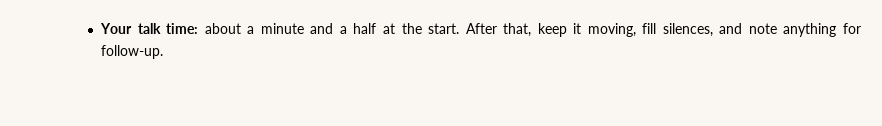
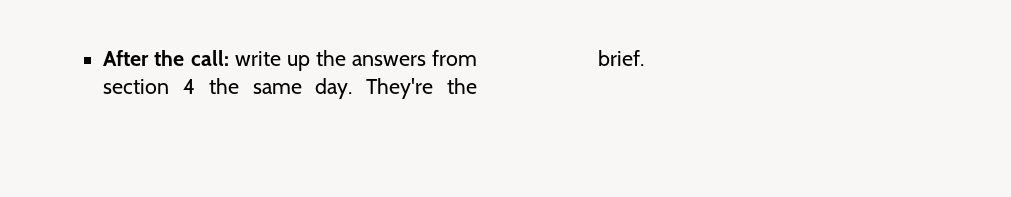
- Your talk time: about a minute and a half at the start. After that, keep it moving, fill silences, and note anything for follow-up.
+ After the call: write up the answers from section 4 the same day. They're the brief.

